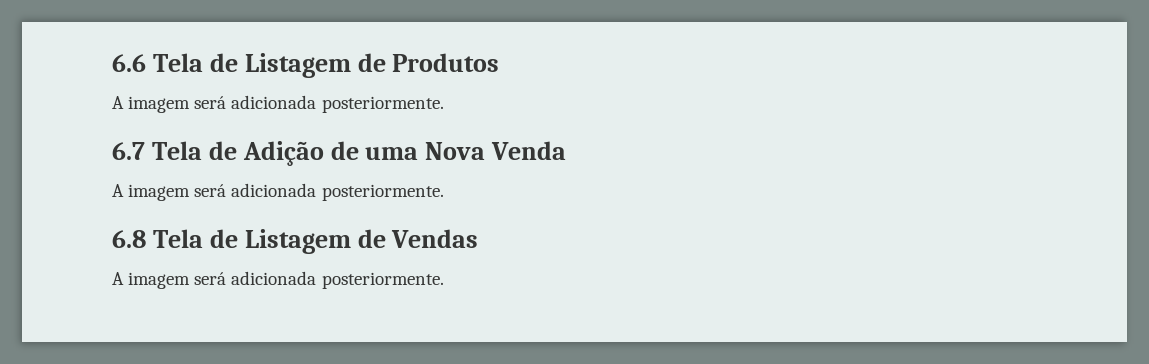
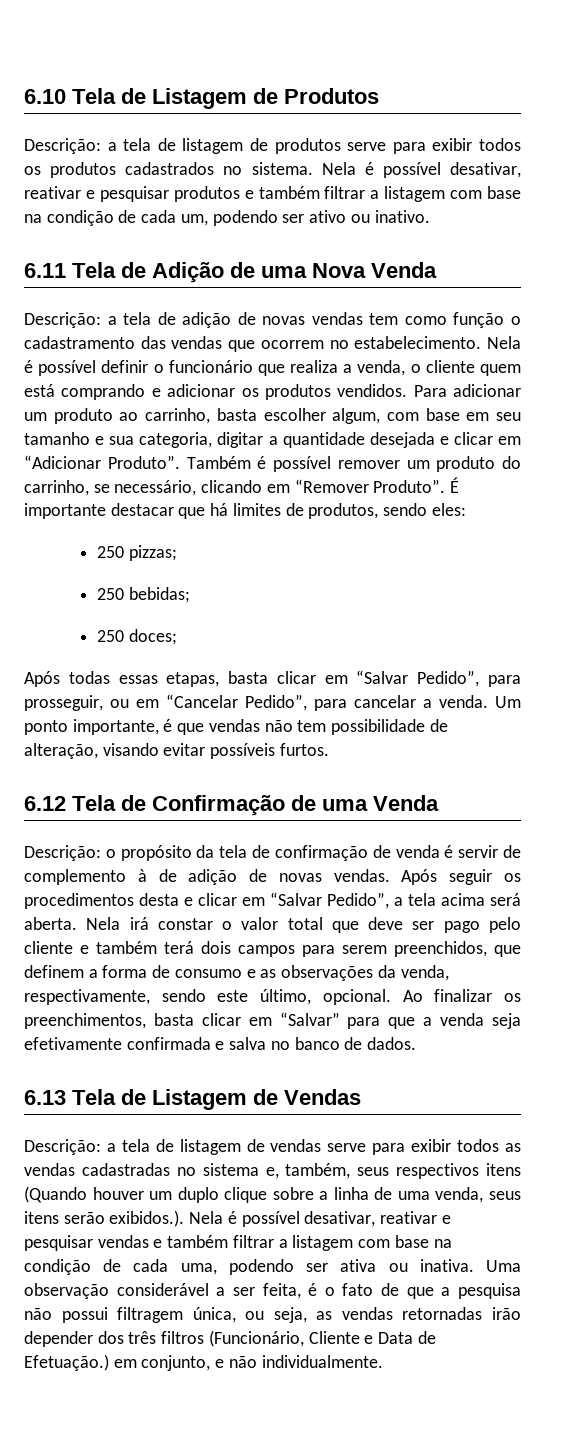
- 6.6 Tela de Listagem de Produtos
- A imagem será adicionada posteriormente.
- 6.7 Tela de Adição de uma Nova Venda
- A imagem será adicionada posteriormente.
- 6.8 Tela de Listagem de Vendas
- A imagem será adicionada posteriormente.
+ 6.10 Tela de Listagem de Produtos
+ Descrição: a tela de listagem de produtos serve para exibir todos os produtos cadastrados no sistema. Nela é possível desativar, reativar e pesquisar produtos e também filtrar a listagem com base na condição de cada um, podendo ser ativo ou inativo.
+ 6.11 Tela de Adição de uma Nova Venda
+ Descrição: a tela de adição de novas vendas tem como função o cadastramento das vendas que ocorrem no estabelecimento. Nela é possível definir o funcionário que realiza a venda, o cliente quem está comprando e adicionar os produtos vendidos. Para adicionar um produto ao carrinho, basta escolher algum, com base em seu tamanho e sua categoria, digitar a quantidade desejada e clicar em “Adicionar Produto”. Também é possível remover um produto do carrinho, se necessário, clicando em “Remover Produto”. É importante destacar que há limites de produtos, sendo eles:
+ 250 pizzas;
+ 250 bebidas;
+ 250 doces;
+ Após todas essas etapas, basta clicar em “Salvar Pedido”, para prosseguir, ou em “Cancelar Pedido”, para cancelar a venda. Um ponto importante, é que vendas não tem possibilidade de alteração, visando evitar possíveis furtos.
+ 6.12 Tela de Confirmação de uma Venda
+ Descrição: o propósito da tela de confirmação de venda é servir de complemento à de adição de novas vendas. Após seguir os procedimentos desta e clicar em “Salvar Pedido”, a tela acima será aberta. Nela irá constar o valor total que deve ser pago pelo cliente e também terá dois campos para serem preenchidos, que definem a forma de consumo e as observações da venda, respectivamente, sendo este último, opcional. Ao finalizar os preenchimentos, basta clicar em “Salvar” para que a venda seja efetivamente confirmada e salva no banco de dados.
+ 6.13 Tela de Listagem de Vendas
+ Descrição: a tela de listagem de vendas serve para exibir todos as vendas cadastradas no sistema e, também, seus respectivos itens (Quando houver um duplo clique sobre a linha de uma venda, seus itens serão exibidos.). Nela é possível desativar, reativar e pesquisar vendas e também filtrar a listagem com base na condição de cada uma, podendo ser ativa ou inativa. Uma observação considerável a ser feita, é o fato de que a pesquisa não possui filtragem única, ou seja, as vendas retornadas irão depender dos três filtros (Funcionário, Cliente e Data de Efetuação.) em conjunto, e não individualmente.

